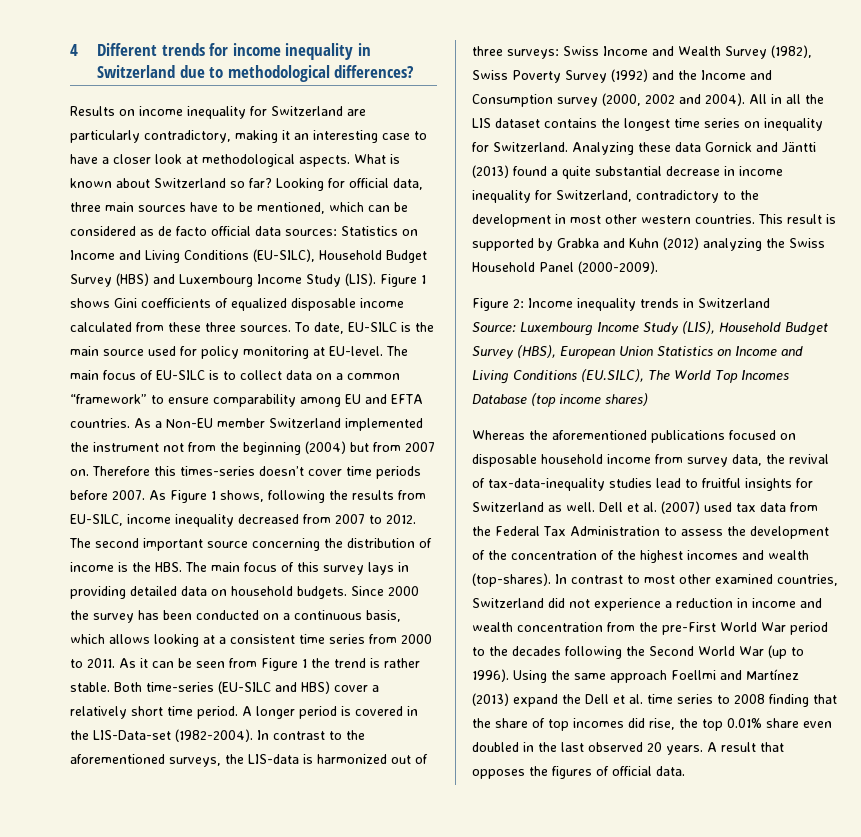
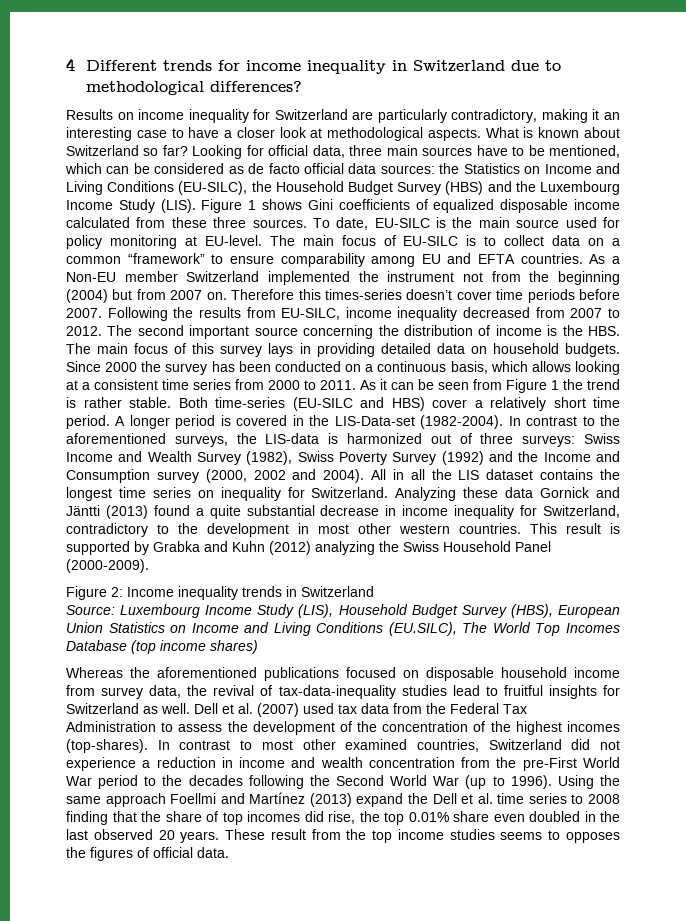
- Looking for official data, three main sources have to be mentioned, which can be considered as de facto official data sources: Statistics on Income and Living Conditions (EU-SILC), Household Budget Survey (HBS) and Luxembourg Income Study (LIS).
+ Looking for official data, three main sources have to be mentioned, which can be considered as de facto official data sources: the Statistics on Income and Living Conditions (EU-SILC), the Household Budget Survey (HBS) and the Luxembourg Income Study (LIS).
- As Figure 1 shows, following the results from EU-SILC, income inequality decreased from 2007 to 2012.
+ Following the results from EU-SILC, income inequality decreased from 2007 to 2012.
- Dell et al. (2007) used tax data from the Federal Tax Administration to assess the development of the concentration of the highest incomes and wealth (top-shares).
+ Dell et al. (2007) used tax data from the Federal Tax Administration to assess the development of the concentration of the highest incomes (top-shares).
- A result that opposes the figures of official data.
+ These result from the top income studies seems to opposes the figures of official data.

